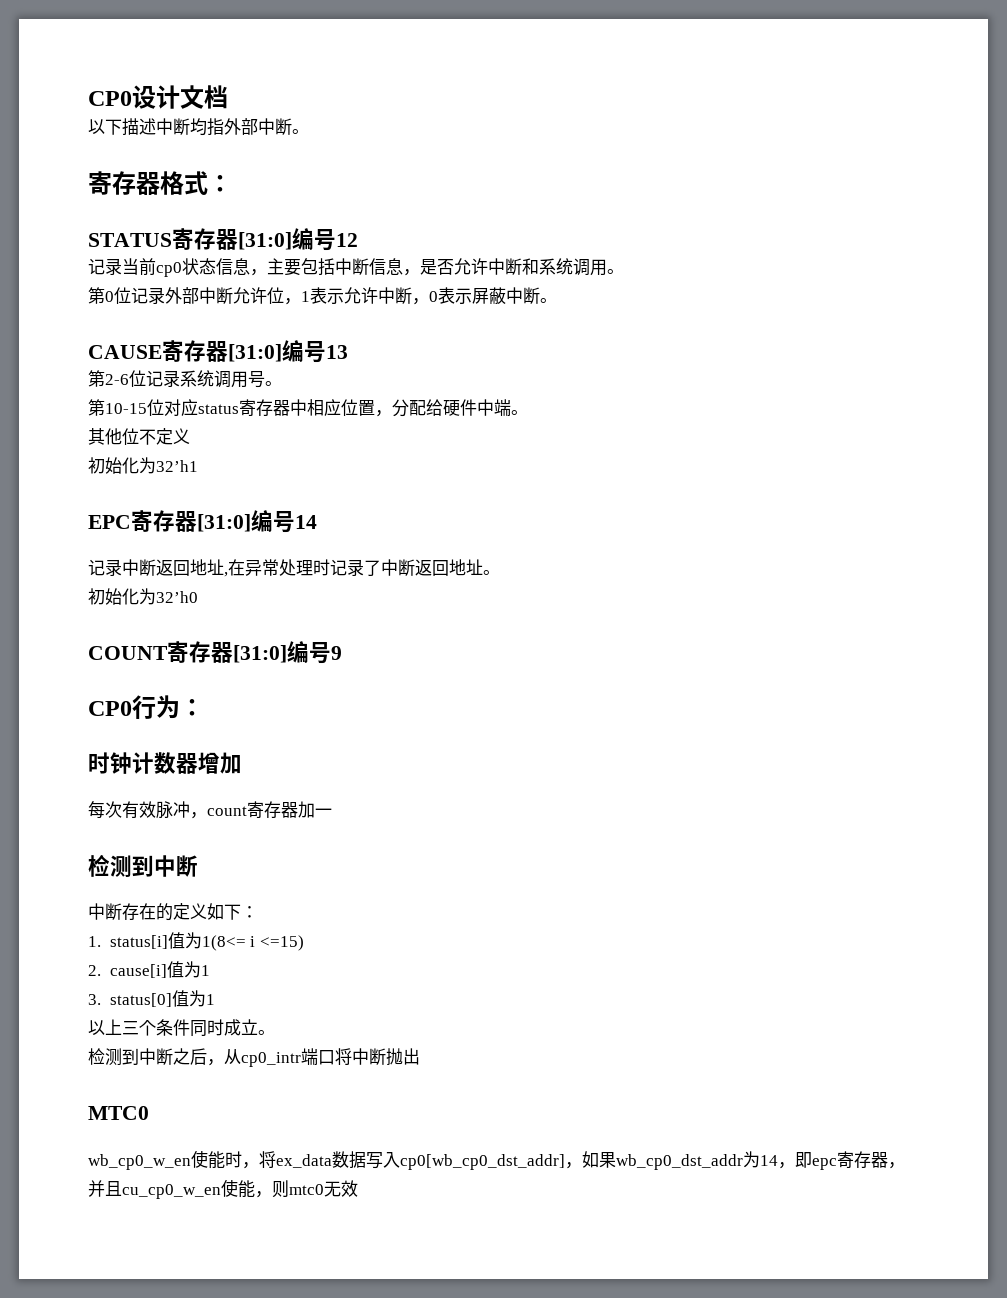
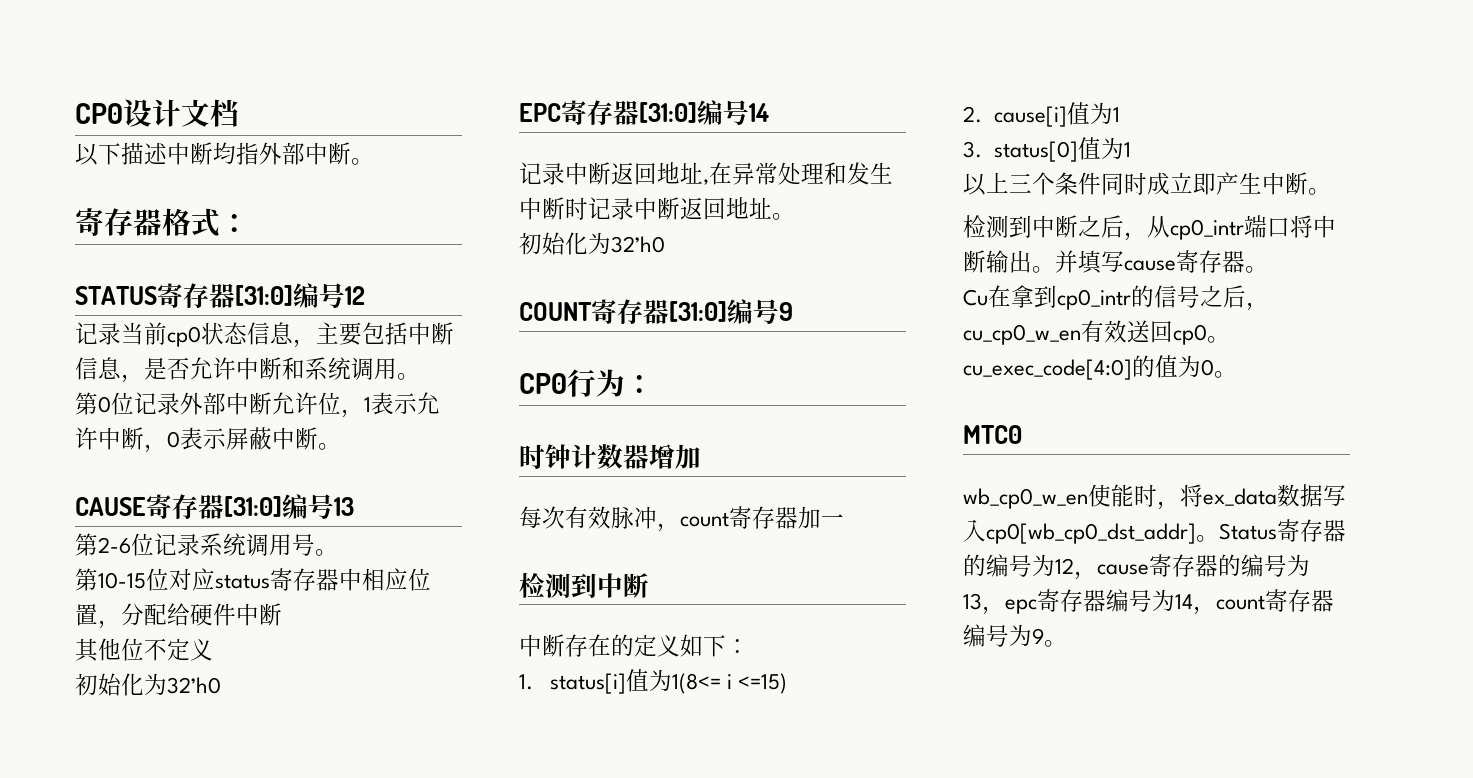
- 第10-15位对应status寄存器中相应位置，分配给硬件中端。
+ 第10-15位对应status寄存器中相应位置，分配给硬件中断
  其他位不定义
- 初始化为32’h1
+ 初始化为32’h0
- 记录中断返回地址,在异常处理时记录了中断返回地址。
+ 记录中断返回地址,在异常处理和发生中断时记录中断返回地址。
- 以上三个条件同时成立。
+ 以上三个条件同时成立即产生中断。
- 检测到中断之后，从cp0_intr端口将中断抛出
+ 检测到中断之后，从cp0_intr端口将中断输出。并填写cause寄存器。
+ Cu在拿到cp0_intr的信号之后，cu_cp0_w_en有效送回cp0。cu_exec_code[4:0]的值为0。
- wb_cp0_w_en使能时，将ex_data数据写入cp0[wb_cp0_dst_addr]，如果wb_cp0_dst_addr为14，即epc寄存器，并且cu_cp0_w_en使能，则mtc0无效
+ wb_cp0_w_en使能时，将ex_data数据写入cp0[wb_cp0_dst_addr]。Status寄存器的编号为12，cause寄存器的编号为13，epc寄存器编号为14，count寄存器编号为9。

